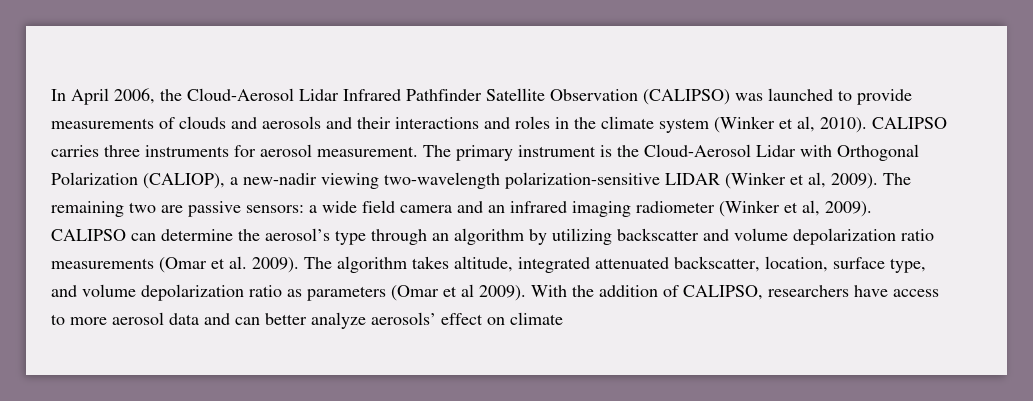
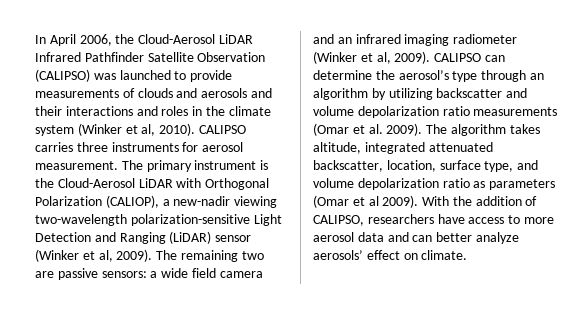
- In April 2006, the Cloud-Aerosol Lidar Infrared Pathfinder Satellite Observation (CALIPSO) was launched to provide measurements of clouds and aerosols and their interactions and roles in the climate system (Winker et al, 2010).
+ In April 2006, the Cloud-Aerosol LiDAR Infrared Pathfinder Satellite Observation (CALIPSO) was launched to provide measurements of clouds and aerosols and their interactions and roles in the climate system (Winker et al, 2010).
- The primary instrument is the Cloud-Aerosol Lidar with Orthogonal Polarization (CALIOP), a new-nadir viewing two-wavelength polarization-sensitive LIDAR (Winker et al, 2009).
+ The primary instrument is the Cloud-Aerosol LiDAR with Orthogonal Polarization (CALIOP), a new-nadir viewing two-wavelength polarization-sensitive Light Detection and Ranging (LiDAR) sensor (Winker et al, 2009).
- With the addition of CALIPSO, researchers have access to more aerosol data and can better analyze aerosols’ effect on climate
+ With the addition of CALIPSO, researchers have access to more aerosol data and can better analyze aerosols’ effect on climate.

